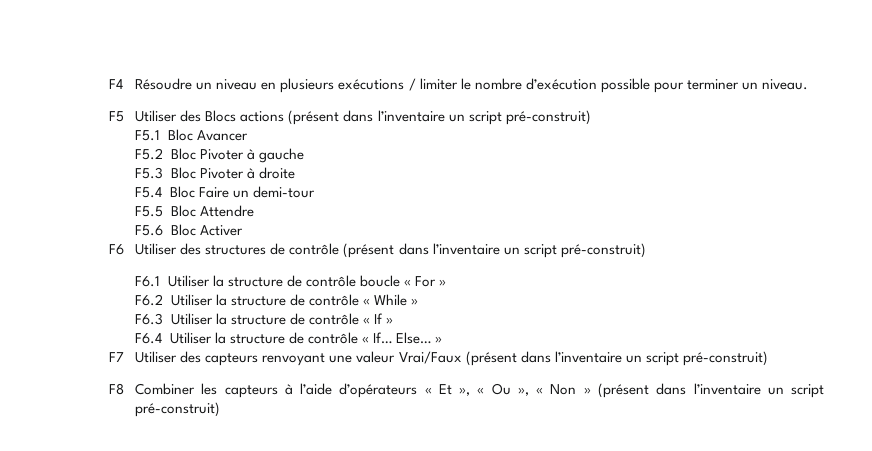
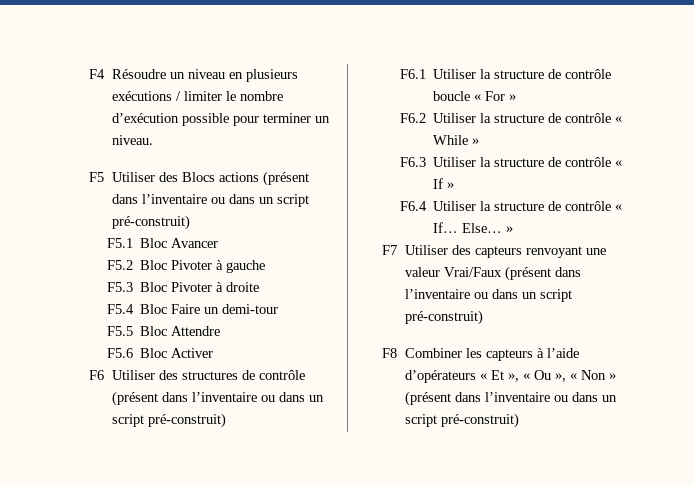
- F5 Utiliser des Blocs actions (présent dans l’inventaire un script pré-construit)
+ F5 Utiliser des Blocs actions (présent dans l’inventaire ou dans un script pré-construit)
- F6 Utiliser des structures de contrôle (présent dans l’inventaire un script pré-construit)
+ F6 Utiliser des structures de contrôle (présent dans l’inventaire ou dans un script pré-construit)
- F7 Utiliser des capteurs renvoyant une valeur Vrai/Faux (présent dans l’inventaire un script pré-construit)
+ F7 Utiliser des capteurs renvoyant une valeur Vrai/Faux (présent dans l’inventaire ou dans un script pré-construit)
- F8 Combiner les capteurs à l’aide d’opérateurs « Et », « Ou », « Non » (présent dans l’inventaire un script pré-construit)
+ F8 Combiner les capteurs à l’aide d’opérateurs « Et », « Ou », « Non » (présent dans l’inventaire ou dans un script pré-construit)

